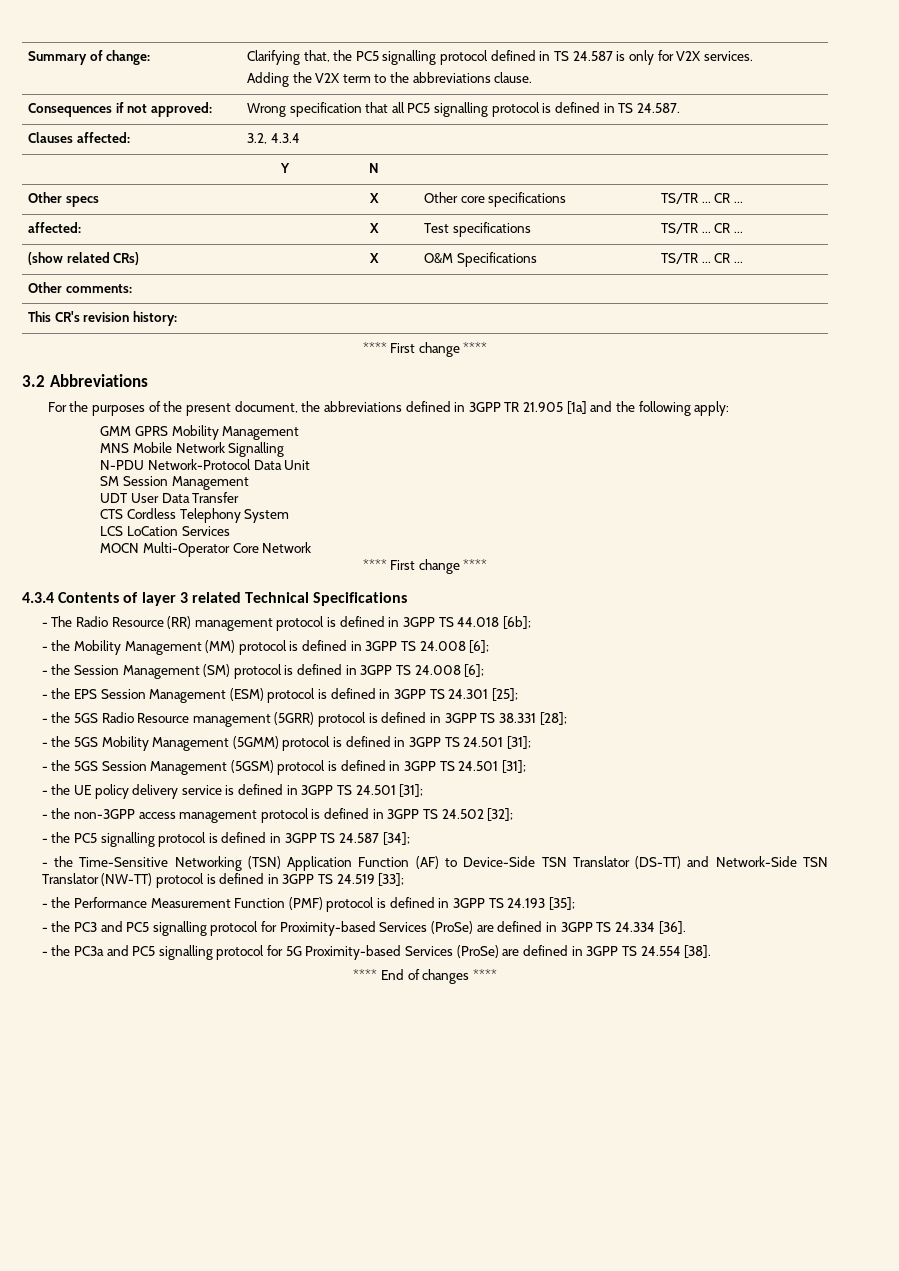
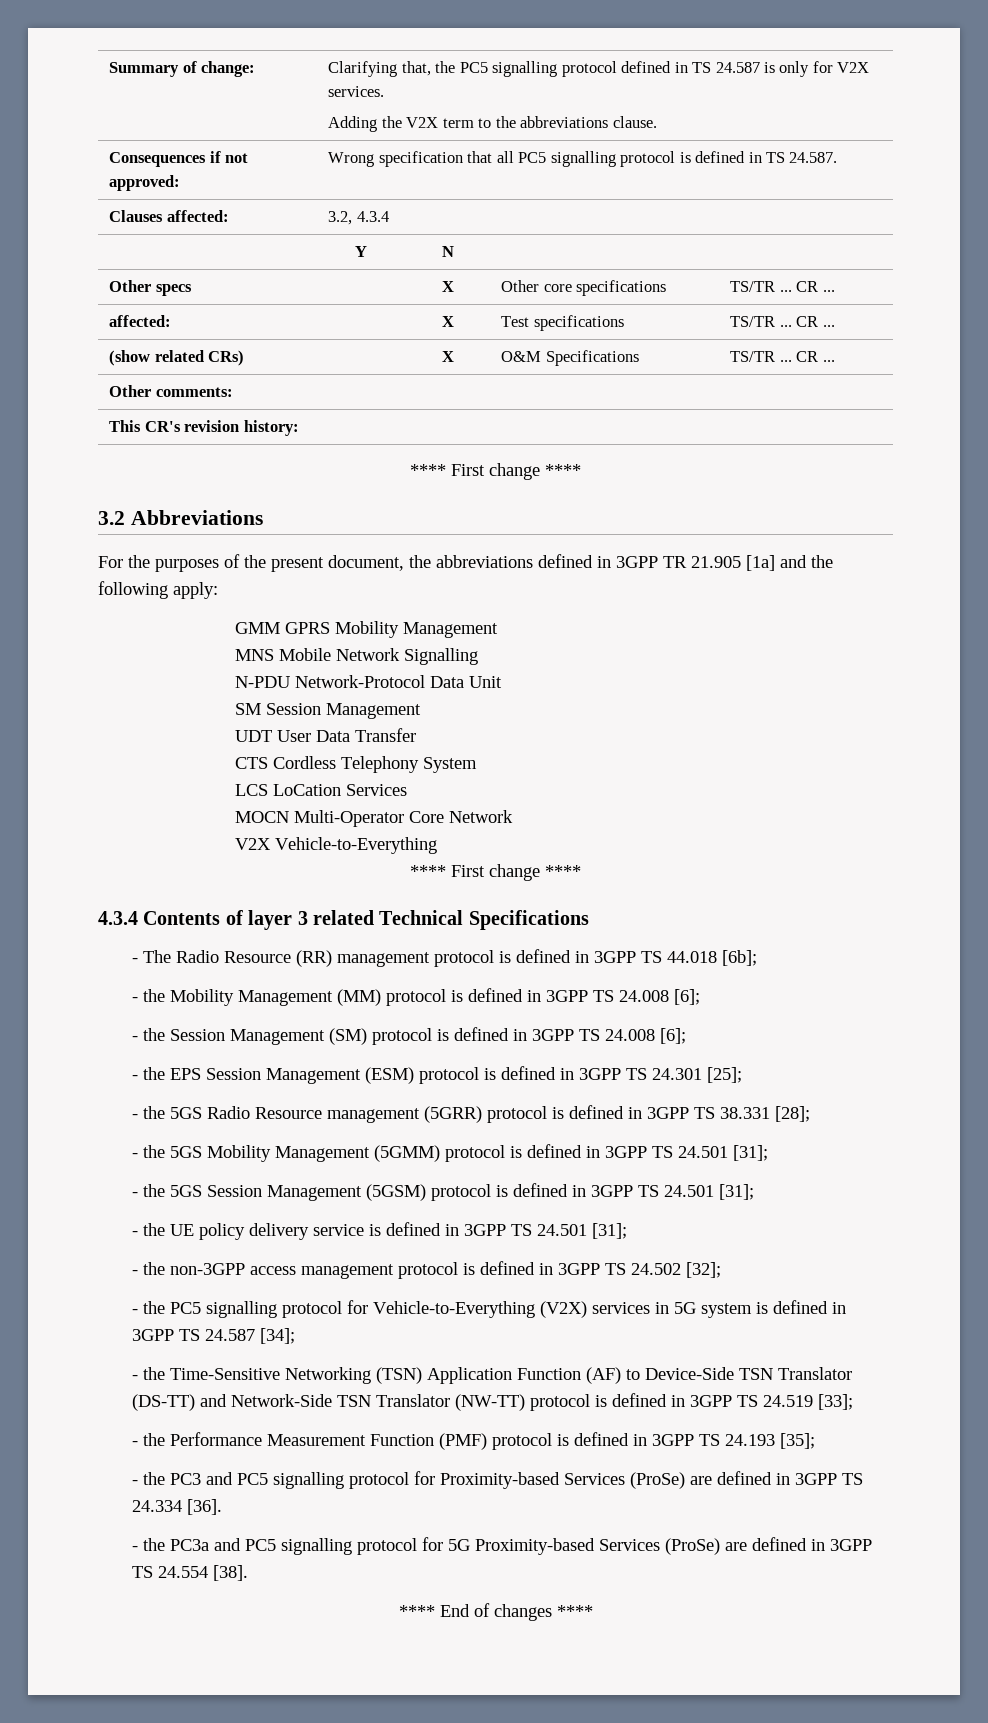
+ V2X Vehicle-to-Everything
- - the PC5 signalling protocol is defined in 3GPP TS 24.587 [34];
+ - the PC5 signalling protocol for Vehicle-to-Everything (V2X) services in 5G system is defined in 3GPP TS 24.587 [34];

